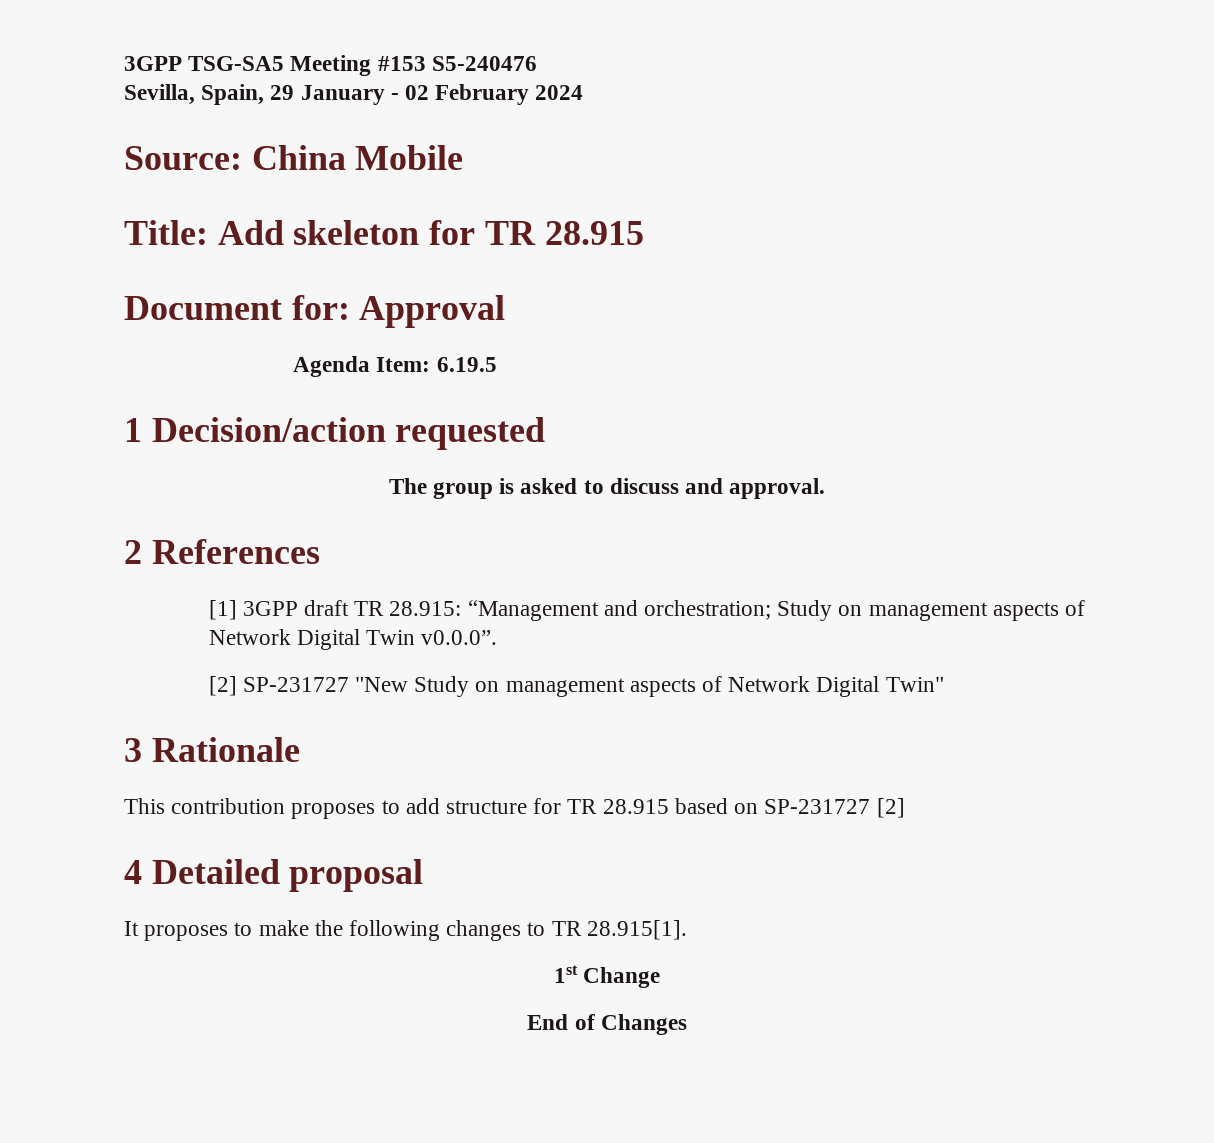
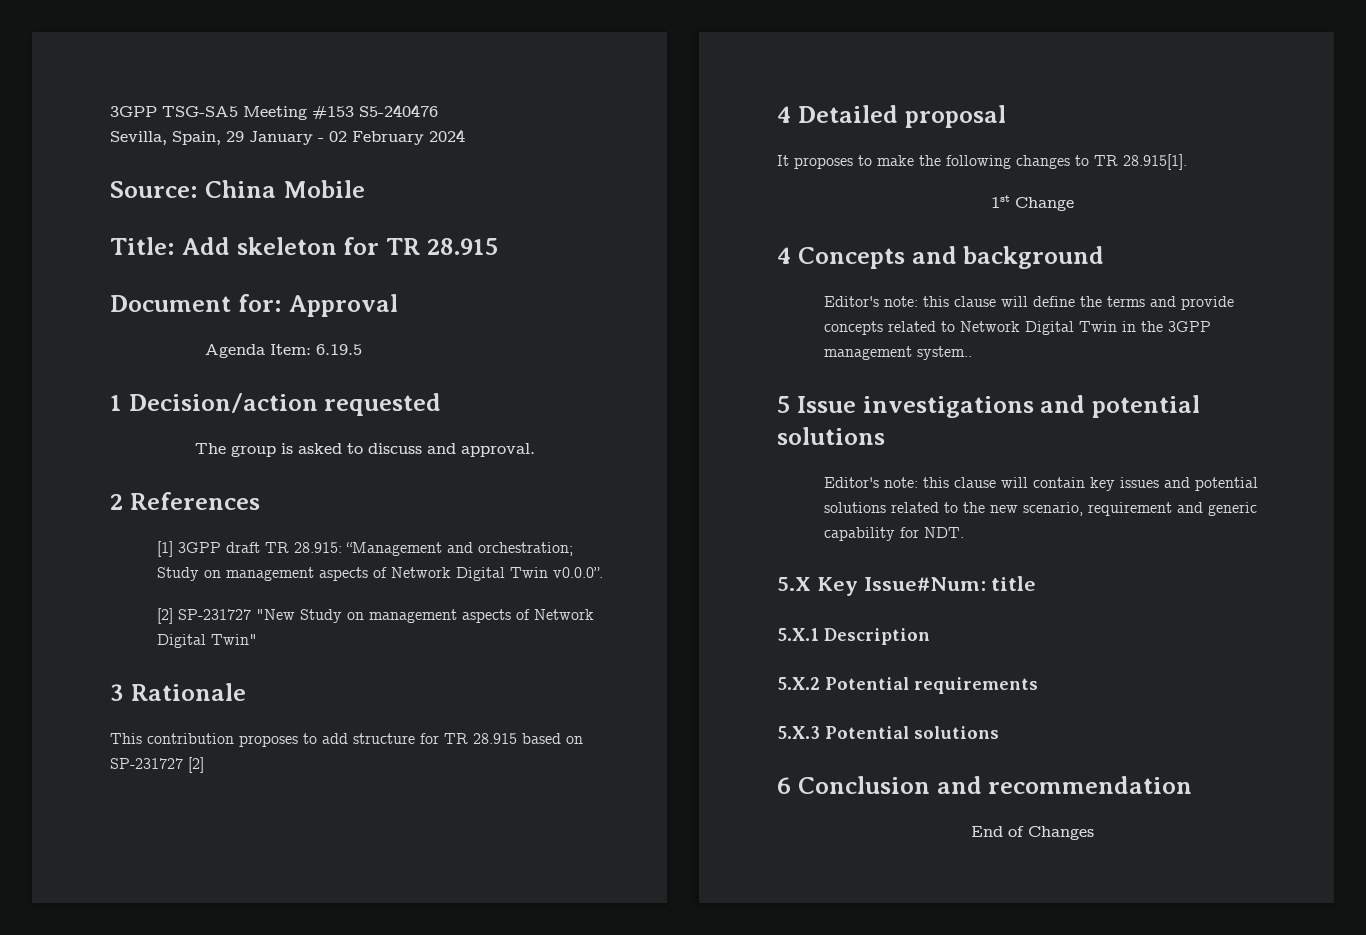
+ 4 Concepts and background
+ Editor's note: this clause will define the terms and provide concepts related to Network Digital Twin in the 3GPP management system..
+ 5 Issue investigations and potential solutions
+ Editor's note: this clause will contain key issues and potential solutions related to the new scenario, requirement and generic capability for NDT.
+ 5.X Key Issue#Num: title
+ 5.X.1 Description
+ 5.X.2 Potential requirements
+ 5.X.3 Potential solutions
+ 6 Conclusion and recommendation

